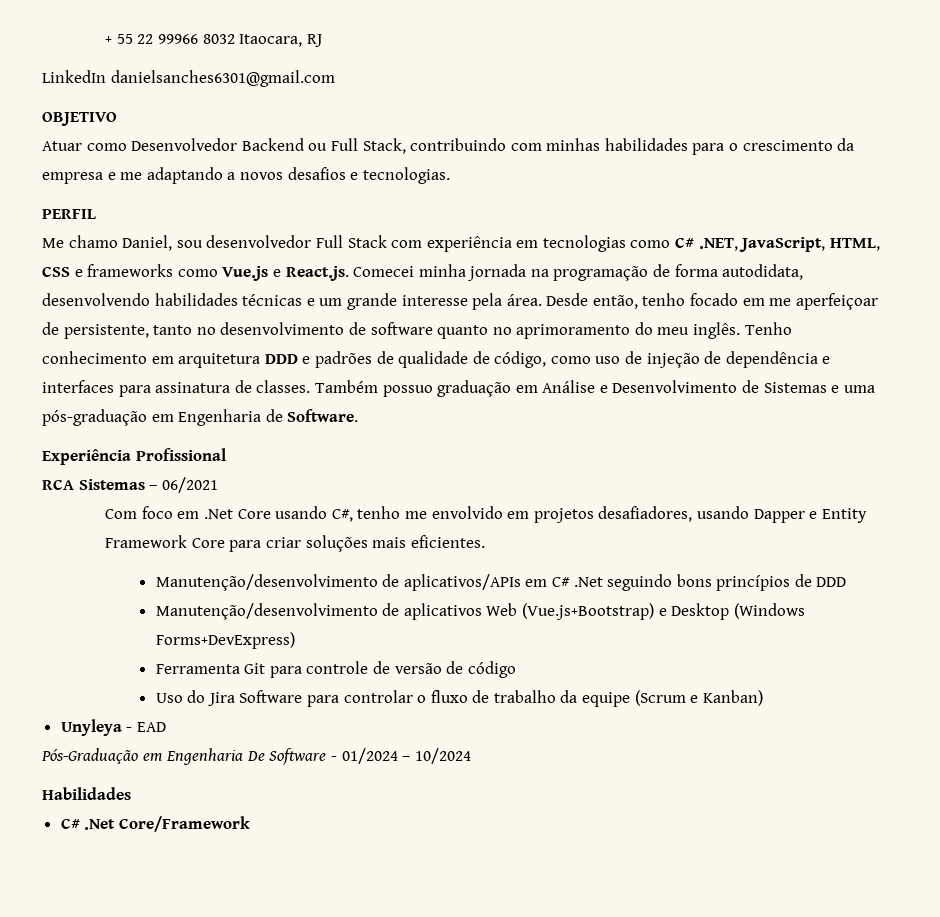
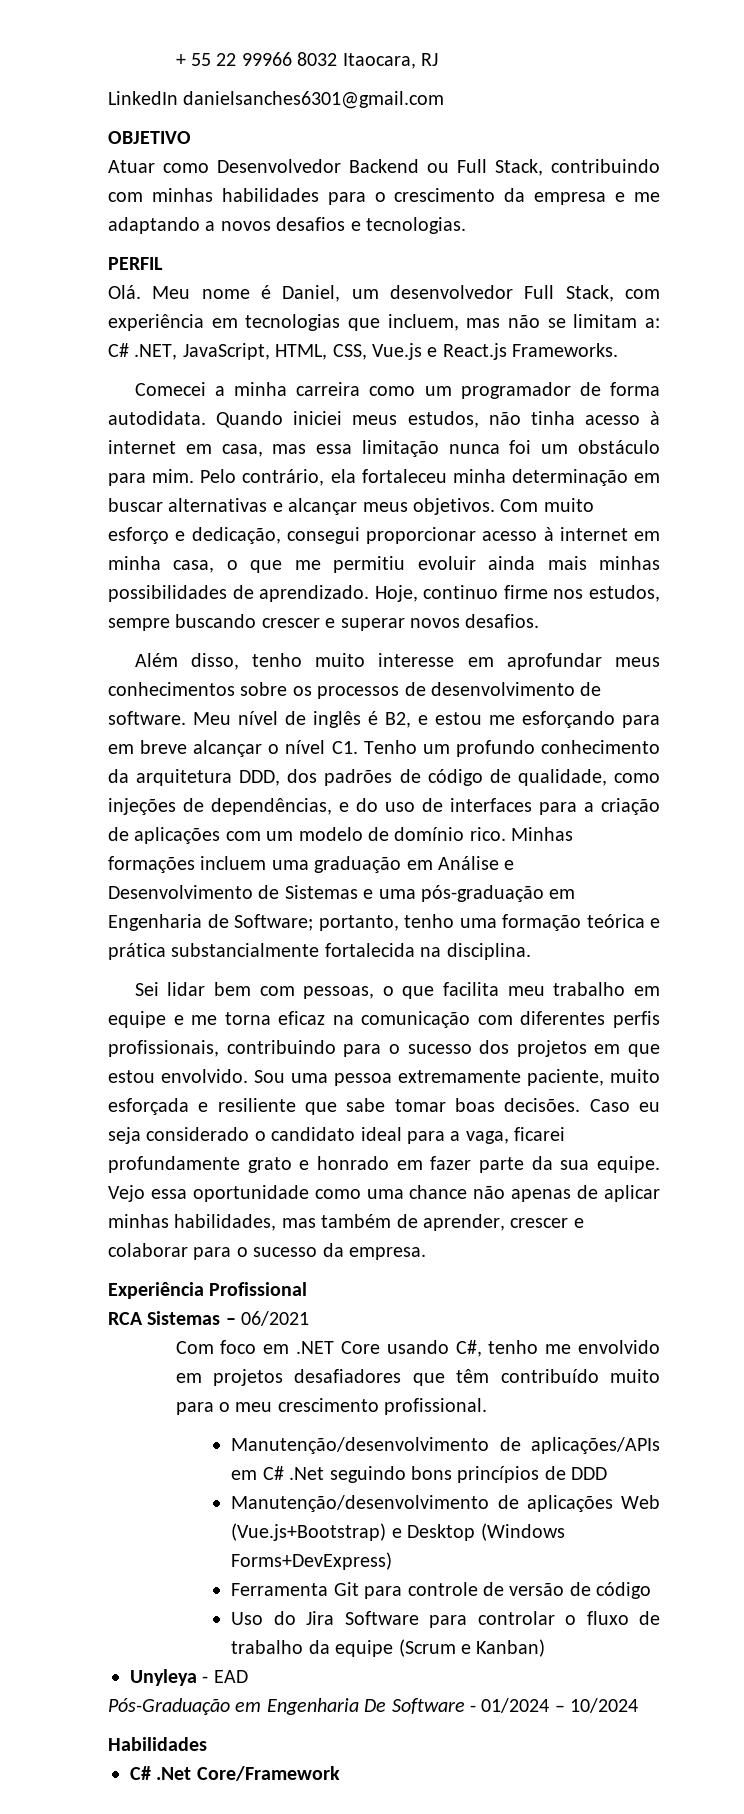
- Me chamo Daniel, sou desenvolvedor Full Stack com experiência em tecnologias como C# .NET, JavaScript, HTML, CSS e frameworks como Vue.js e React.js. Comecei minha jornada na programação de forma autodidata, desenvolvendo habilidades técnicas e um grande interesse pela área. Desde então, tenho focado em me aperfeiçoar de persistente, tanto no desenvolvimento de software quanto no aprimoramento do meu inglês. Tenho conhecimento em arquitetura DDD e padrões de qualidade de código, como uso de injeção de dependência e interfaces para assinatura de classes. Também possuo graduação em Análise e Desenvolvimento de Sistemas e uma pós-graduação em Engenharia de Software.
+ Olá. Meu nome é Daniel, um desenvolvedor Full Stack, com experiência em tecnologias que incluem, mas não se limitam a: C# .NET, JavaScript, HTML, CSS, Vue.js e React.js Frameworks.
+ Comecei a minha carreira como um programador de forma autodidata. Quando iniciei meus estudos, não tinha acesso à internet em casa, mas essa limitação nunca foi um obstáculo para mim. Pelo contrário, ela fortaleceu minha determinação em buscar alternativas e alcançar meus objetivos. Com muito esforço e dedicação, consegui proporcionar acesso à internet em minha casa, o que me permitiu evoluir ainda mais minhas possibilidades de aprendizado. Hoje, continuo firme nos estudos, sempre buscando crescer e superar novos desafios.
+ Além disso, tenho muito interesse em aprofundar meus conhecimentos sobre os processos de desenvolvimento de software. Meu nível de inglês é B2, e estou me esforçando para em breve alcançar o nível C1. Tenho um profundo conhecimento da arquitetura DDD, dos padrões de código de qualidade, como injeções de dependências, e do uso de interfaces para a criação de aplicações com um modelo de domínio rico. Minhas formações incluem uma graduação em Análise e Desenvolvimento de Sistemas e uma pós-graduação em Engenharia de Software; portanto, tenho uma formação teórica e prática substancialmente fortalecida na disciplina.
+ Sei lidar bem com pessoas, o que facilita meu trabalho em equipe e me torna eficaz na comunicação com diferentes perfis profissionais, contribuindo para o sucesso dos projetos em que estou envolvido. Sou uma pessoa extremamente paciente, muito esforçada e resiliente que sabe tomar boas decisões. Caso eu seja considerado o candidato ideal para a vaga, ficarei profundamente grato e honrado em fazer parte da sua equipe. Vejo essa oportunidade como uma chance não apenas de aplicar minhas habilidades, mas também de aprender, crescer e colaborar para o sucesso da empresa.
- Com foco em .Net Core usando C#, tenho me envolvido em projetos desafiadores, usando Dapper e Entity Framework Core para criar soluções mais eficientes.
- Manutenção/desenvolvimento de aplicativos/APIs em C# .Net seguindo bons princípios de DDD
+ Com foco em .NET Core usando C#, tenho me envolvido em projetos desafiadores que têm contribuído muito para o meu crescimento profissional.
+ Manutenção/desenvolvimento de aplicações/APIs em C# .Net seguindo bons princípios de DDD
- Manutenção/desenvolvimento de aplicativos Web (Vue.js+Bootstrap) e Desktop (Windows Forms+DevExpress)
+ Manutenção/desenvolvimento de aplicações Web (Vue.js+Bootstrap) e Desktop (Windows Forms+DevExpress)

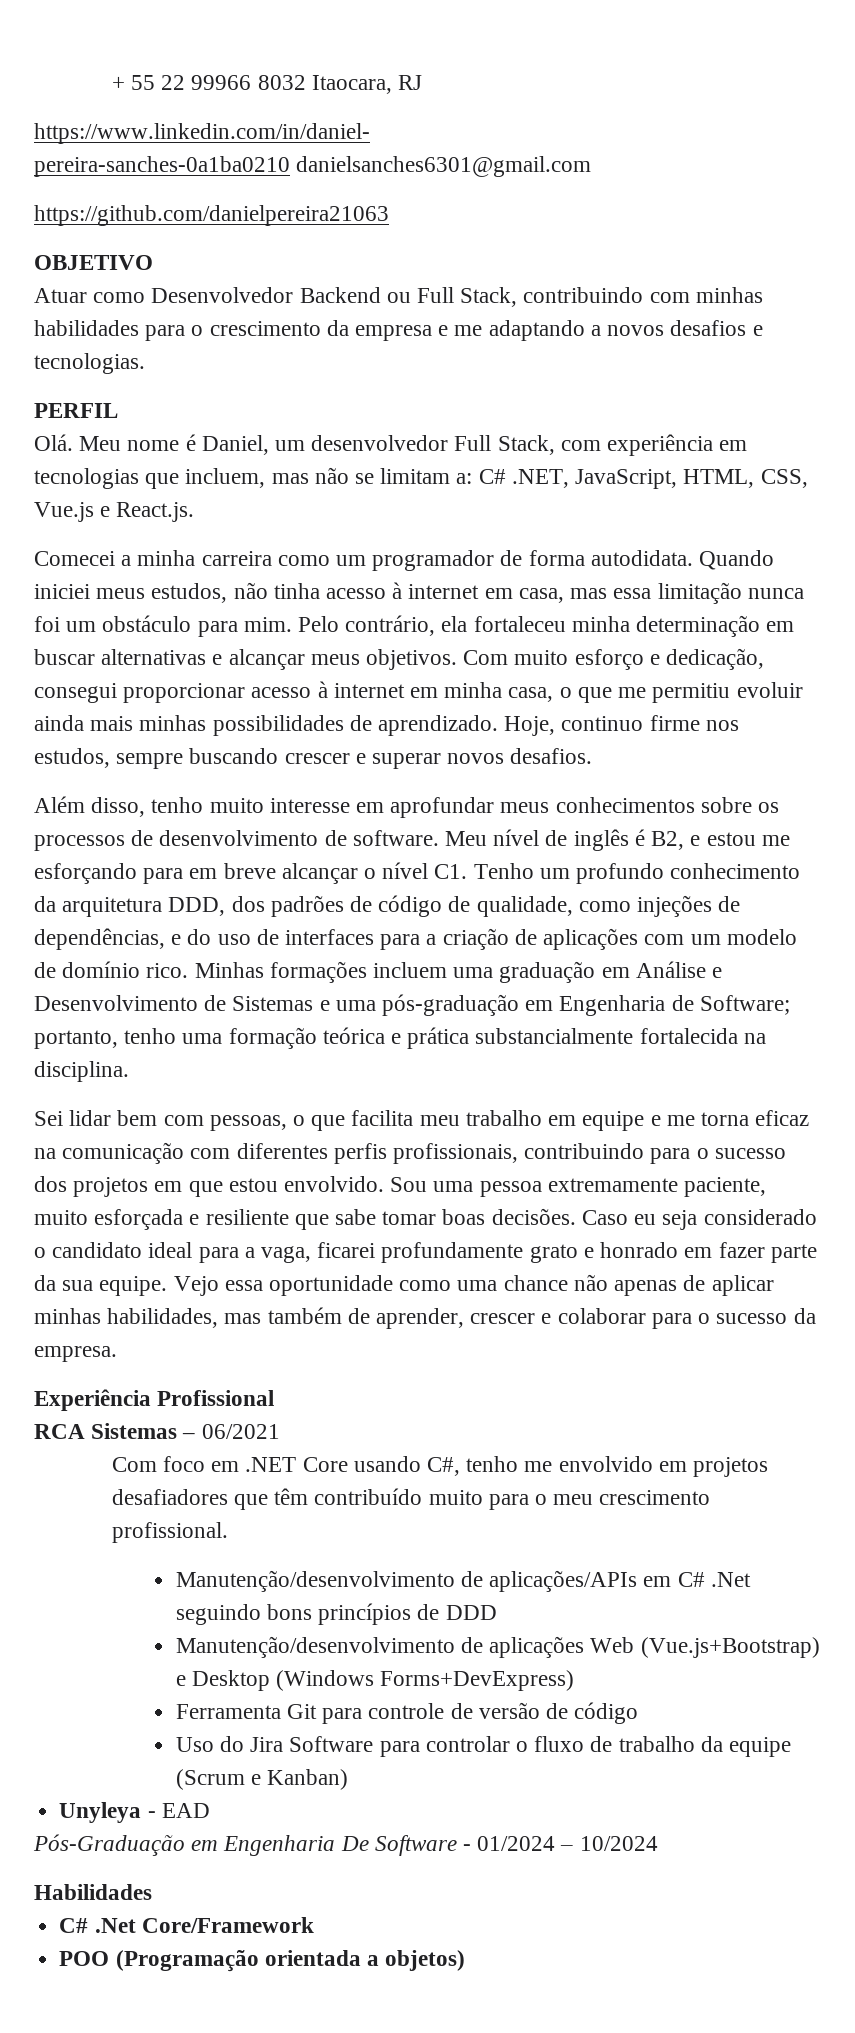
- LinkedIn danielsanches6301@gmail.com
+ https://www.linkedin.com/in/daniel-
+ pereira-sanches-0a1ba0210 danielsanches6301@gmail.com
+ https://github.com/danielpereira21063
- Olá. Meu nome é Daniel, um desenvolvedor Full Stack, com experiência em tecnologias que incluem, mas não se limitam a: C# .NET, JavaScript, HTML, CSS, Vue.js e React.js Frameworks.
+ Olá. Meu nome é Daniel, um desenvolvedor Full Stack, com experiência em tecnologias que incluem, mas não se limitam a: C# .NET, JavaScript, HTML, CSS, Vue.js e React.js.
+ POO (Programação orientada a objetos)

